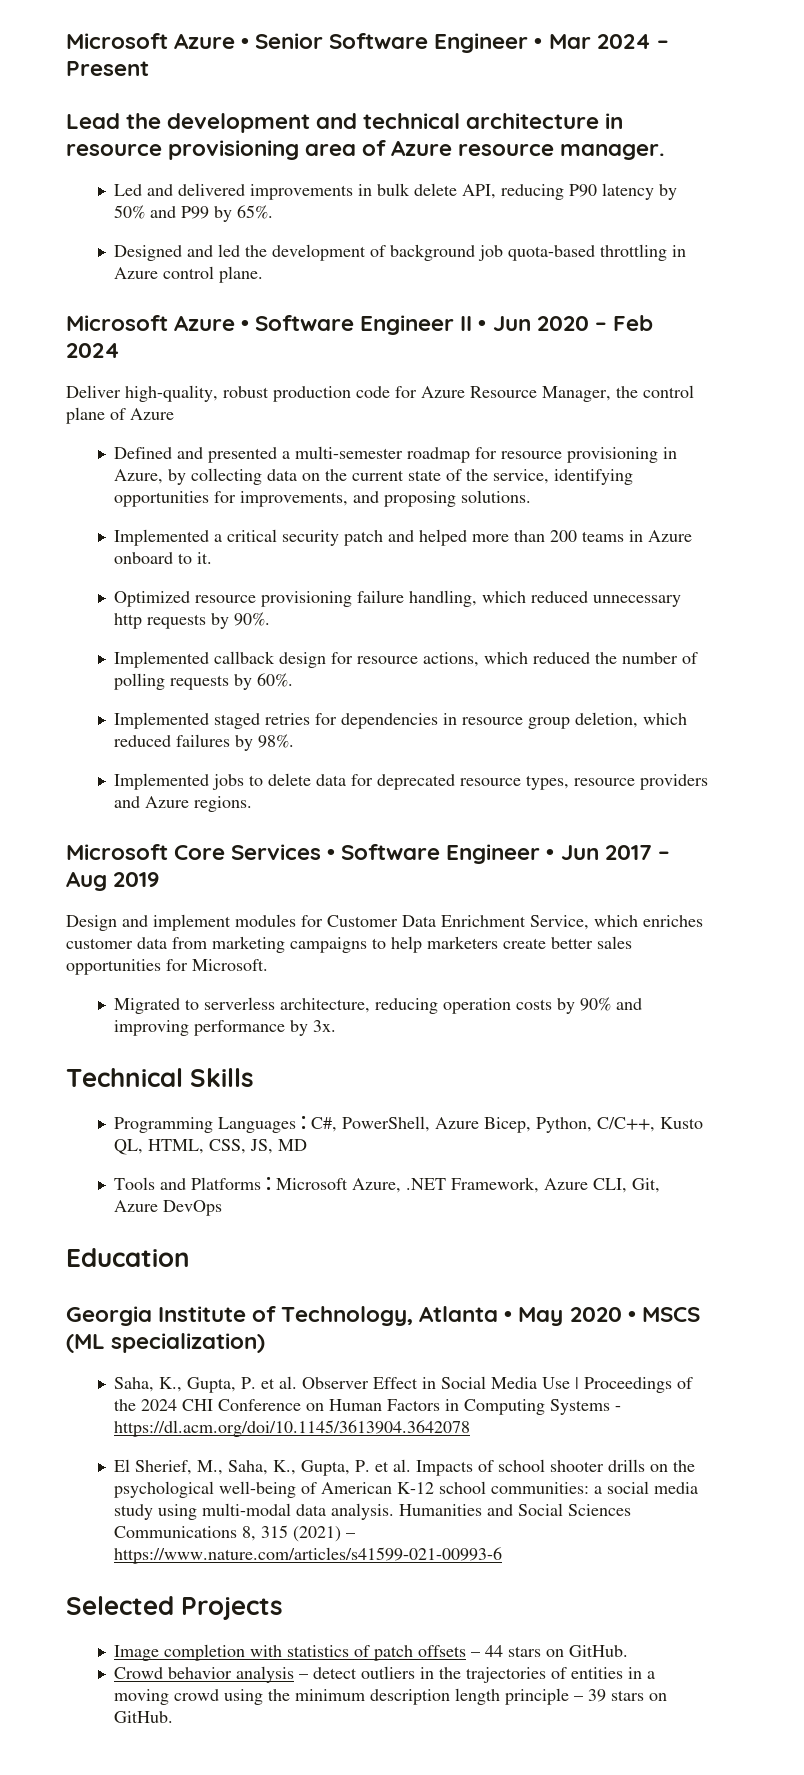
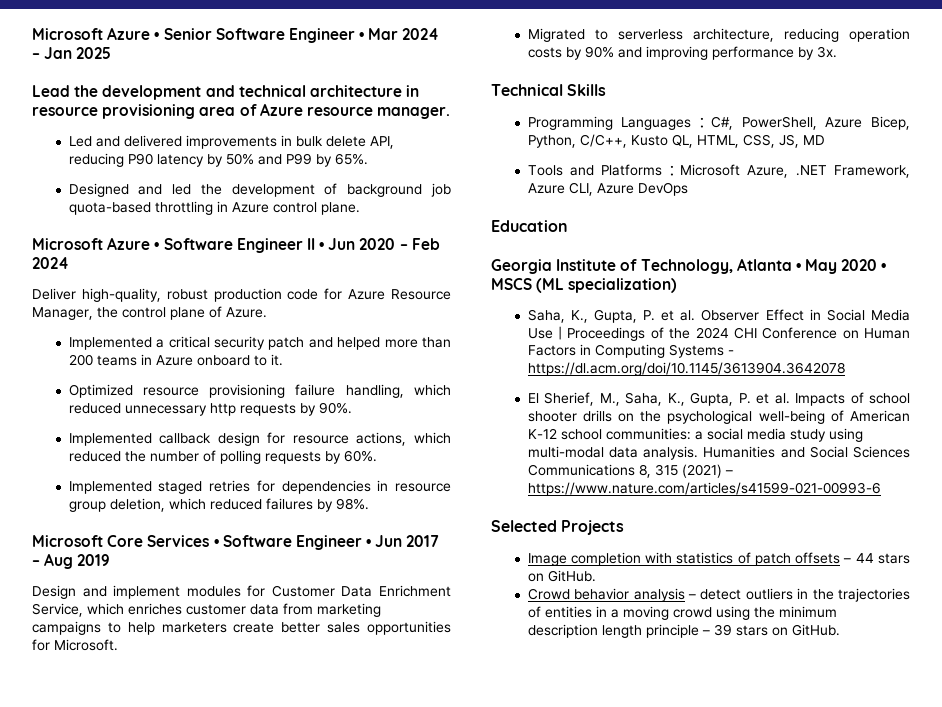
- Microsoft Azure • Senior Software Engineer • Mar 2024 – Present
+ Microsoft Azure • Senior Software Engineer • Mar 2024 – Jan 2025
- Deliver high-quality, robust production code for Azure Resource Manager, the control plane of Azure
- Defined and presented a multi-semester roadmap for resource provisioning in Azure, by collecting data on the current state of the service, identifying opportunities for improvements, and proposing solutions.
+ Deliver high-quality, robust production code for Azure Resource Manager, the control plane of Azure.
- Implemented jobs to delete data for deprecated resource types, resource providers and Azure regions.
- Tools and Platforms ⁚ Microsoft Azure, .NET Framework, Azure CLI, Git, Azure DevOps
+ Tools and Platforms ⁚ Microsoft Azure, .NET Framework, Azure CLI, Azure DevOps

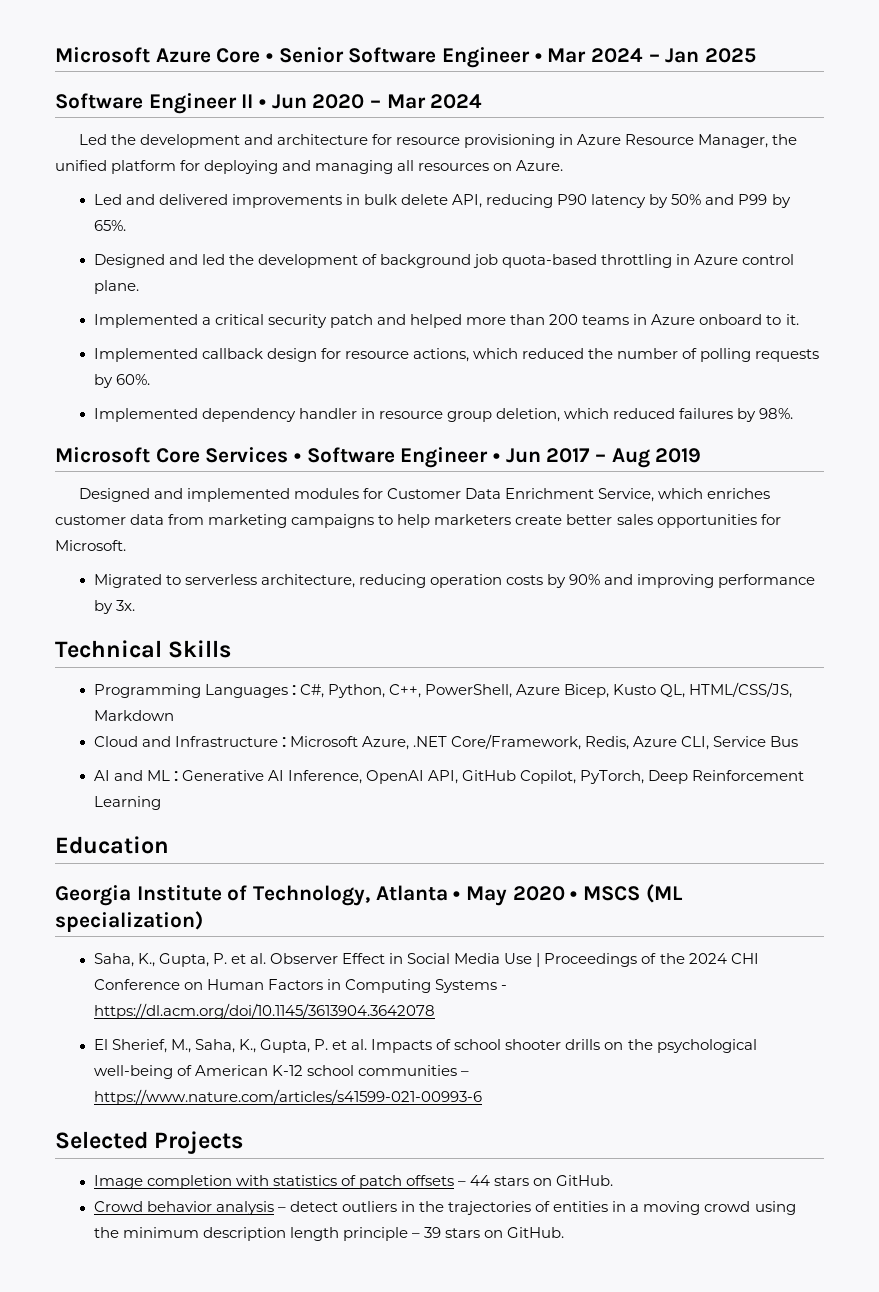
- Microsoft Azure • Senior Software Engineer • Mar 2024 – Jan 2025
+ Microsoft Azure Core • Senior Software Engineer • Mar 2024 – Jan 2025
- Lead the development and technical architecture in resource provisioning area of Azure resource manager.
+ Software Engineer II • Jun 2020 – Mar 2024
+ Led the development and architecture for resource provisioning in Azure Resource Manager, the unified platform for deploying and managing all resources on Azure.
- Microsoft Azure • Software Engineer II • Jun 2020 – Feb 2024
- Deliver high-quality, robust production code for Azure Resource Manager, the control plane of Azure.
- Optimized resource provisioning failure handling, which reduced unnecessary http requests by 90%.
- Implemented staged retries for dependencies in resource group deletion, which reduced failures by 98%.
+ Implemented dependency handler in resource group deletion, which reduced failures by 98%.
- Design and implement modules for Customer Data Enrichment Service, which enriches customer data from marketing campaigns to help marketers create better sales opportunities for Microsoft.
+ Designed and implemented modules for Customer Data Enrichment Service, which enriches customer data from marketing campaigns to help marketers create better sales opportunities for Microsoft.
- Programming Languages ⁚ C#, PowerShell, Azure Bicep, Python, C/C++, Kusto QL, HTML, CSS, JS, MD
- Tools and Platforms ⁚ Microsoft Azure, .NET Framework, Azure CLI, Azure DevOps
+ Programming Languages ⁚ C#, Python, C++, PowerShell, Azure Bicep, Kusto QL, HTML/CSS/JS, Markdown
+ Cloud and Infrastructure ⁚ Microsoft Azure, .NET Core/Framework, Redis, Azure CLI, Service Bus
+ AI and ML ⁚ Generative AI Inference, OpenAI API, GitHub Copilot, PyTorch, Deep Reinforcement Learning
- El Sherief, M., Saha, K., Gupta, P. et al. Impacts of school shooter drills on the psychological well-being of American K-12 school communities: a social media study using multi-modal data analysis. Humanities and Social Sciences Communications 8, 315 (2021) – https://www.nature.com/articles/s41599-021-00993-6
+ El Sherief, M., Saha, K., Gupta, P. et al. Impacts of school shooter drills on the psychological well-being of American K-12 school communities – https://www.nature.com/articles/s41599-021-00993-6

